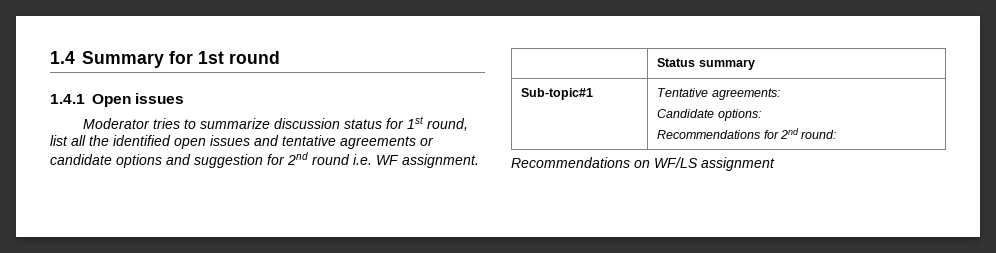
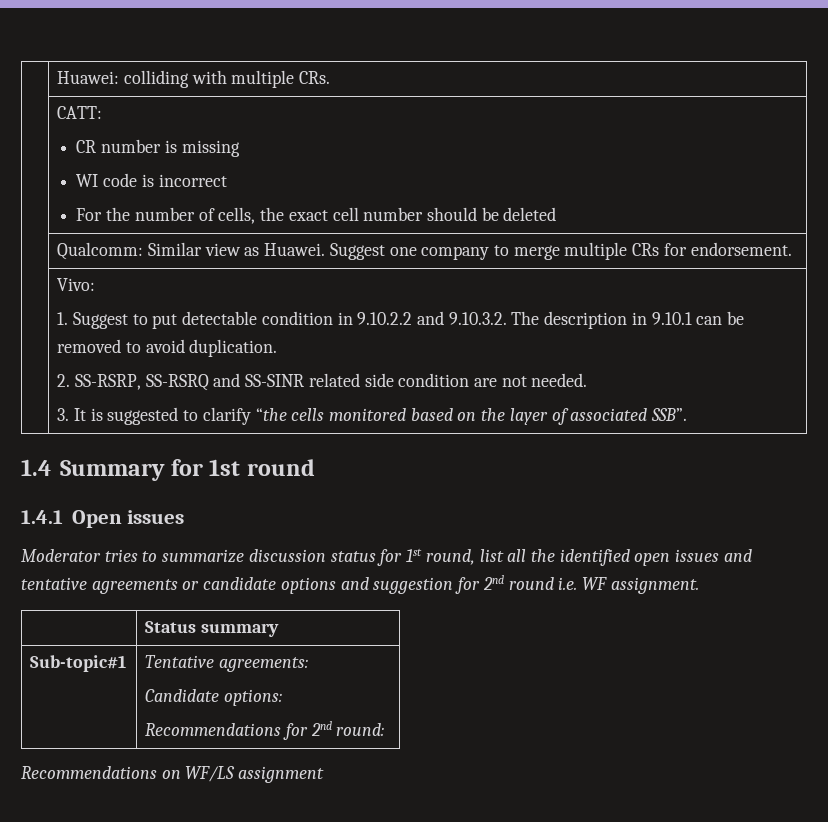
+ | Huawei: colliding with multiple CRs.
+ | CATT:
+ CR number is missing
+ WI code is incorrect
+ For the number of cells, the exact cell number should be deleted
+ | Qualcomm: Similar view as Huawei. Suggest one company to merge multiple CRs for endorsement.
+ | Vivo:
+ 1. Suggest to put detectable condition in 9.10.2.2 and 9.10.3.2. The description in 9.10.1 can be removed to avoid duplication.
+ 2. SS-RSRP, SS-RSRQ and SS-SINR related side condition are not needed.
+ 3. It is suggested to clarify “the cells monitored based on the layer of associated SSB”.

